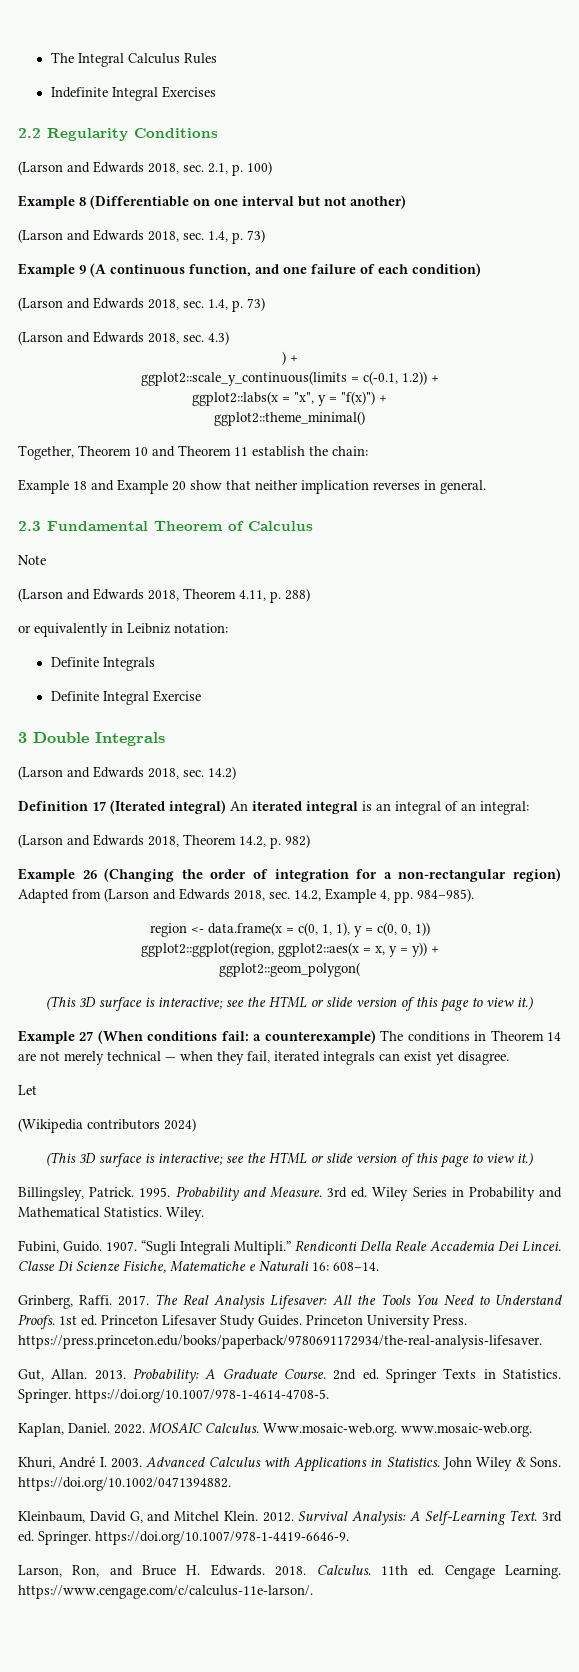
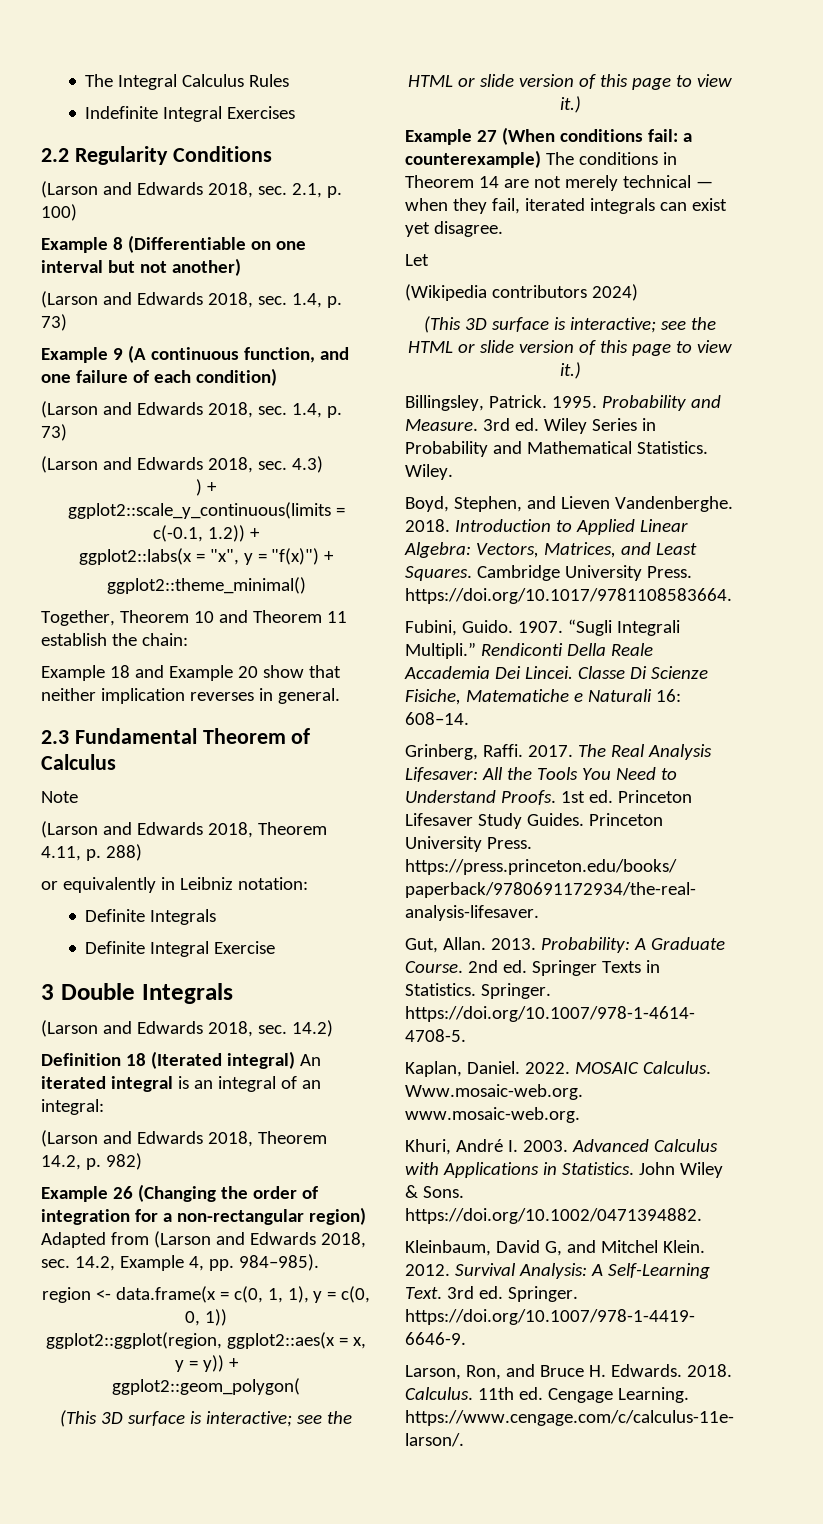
- Definition 17 (Iterated integral) An iterated integral is an integral of an integral:
+ Definition 18 (Iterated integral) An iterated integral is an integral of an integral:
+ Boyd, Stephen, and Lieven Vandenberghe. 2018. Introduction to Applied Linear Algebra: Vectors, Matrices, and Least Squares. Cambridge University Press. https://doi.org/10.1017/9781108583664.

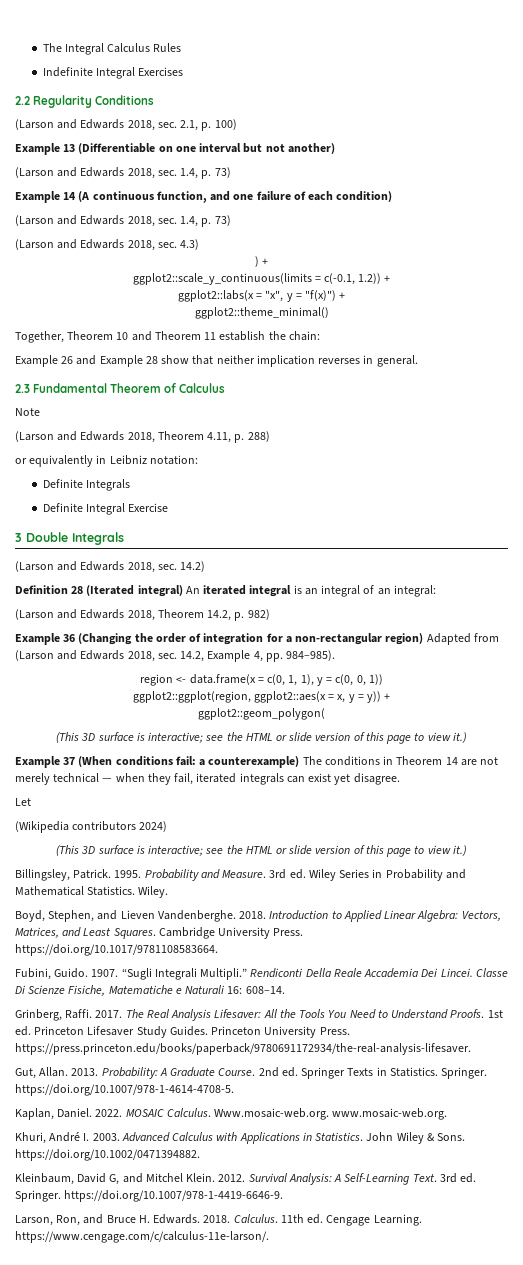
- Example 8 (Differentiable on one interval but not another)
+ Example 13 (Differentiable on one interval but not another)
- Example 9 (A continuous function, and one failure of each condition)
+ Example 14 (A continuous function, and one failure of each condition)
- Example 18 and Example 20 show that neither implication reverses in general.
+ Example 26 and Example 28 show that neither implication reverses in general.
- Definition 18 (Iterated integral) An iterated integral is an integral of an integral:
+ Definition 28 (Iterated integral) An iterated integral is an integral of an integral:
- Example 26 (Changing the order of integration for a non-rectangular region) Adapted from (Larson and Edwards 2018, sec. 14.2, Example 4, pp. 984–985).
+ Example 36 (Changing the order of integration for a non-rectangular region) Adapted from (Larson and Edwards 2018, sec. 14.2, Example 4, pp. 984–985).
- Example 27 (When conditions fail: a counterexample) The conditions in Theorem 14 are not merely technical — when they fail, iterated integrals can exist yet disagree.
+ Example 37 (When conditions fail: a counterexample) The conditions in Theorem 14 are not merely technical — when they fail, iterated integrals can exist yet disagree.

